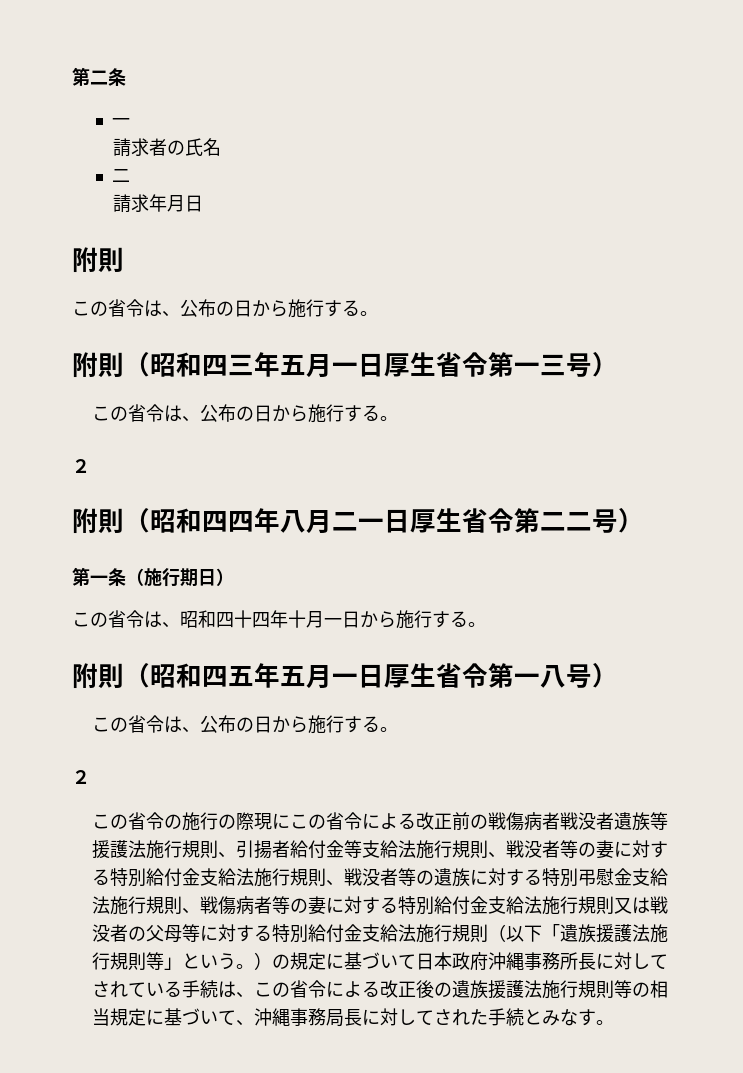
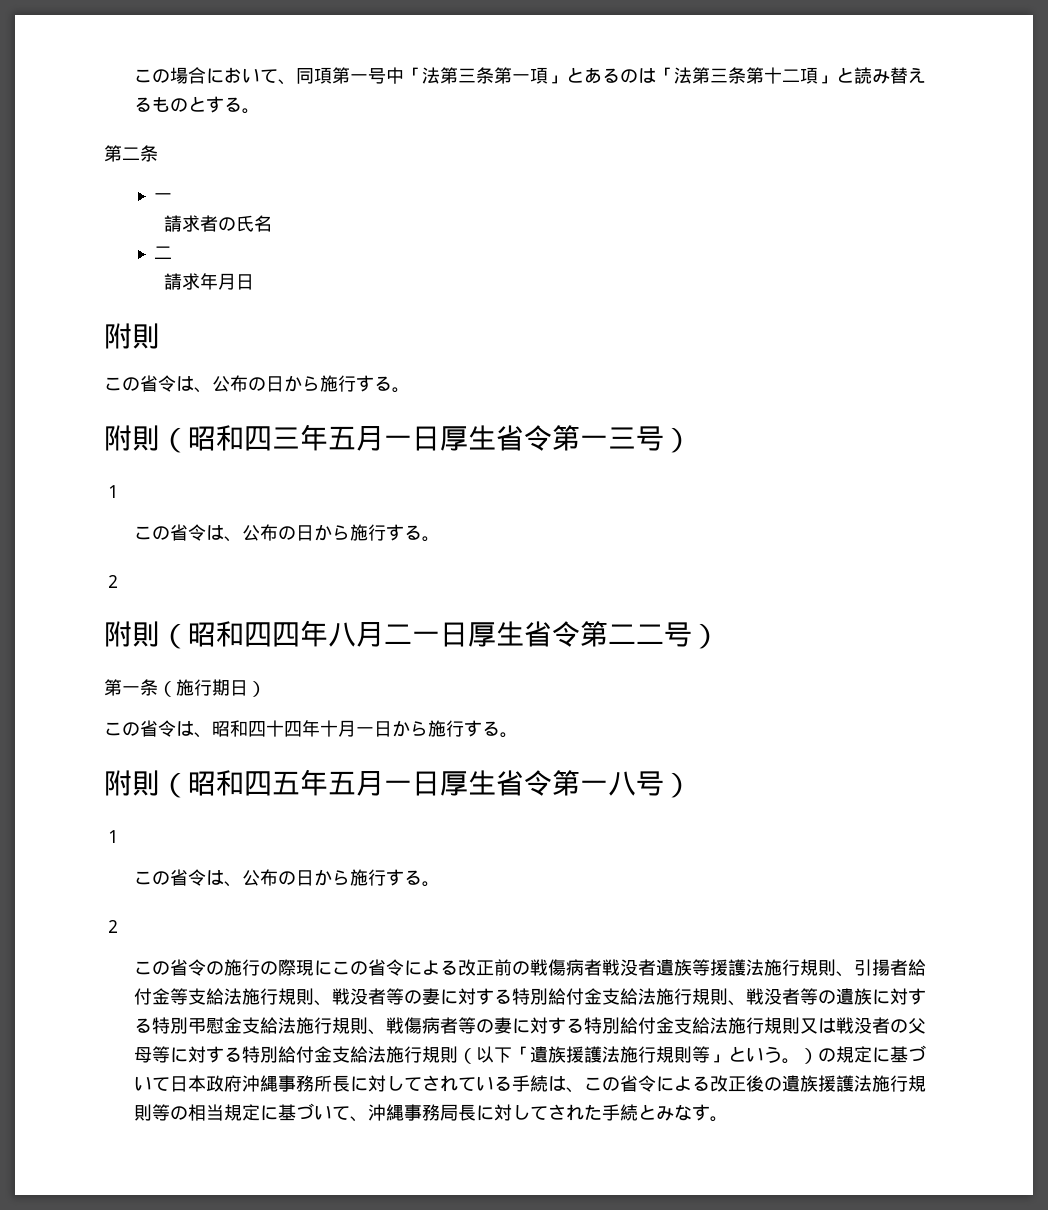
+ この場合において、同項第一号中「法第三条第一項」とあるのは「法第三条第十二項」と読み替えるものとする。
  附則（昭和四三年五月一日厚生省令第一三号）
+ １
  附則（昭和四五年五月一日厚生省令第一八号）
+ １

